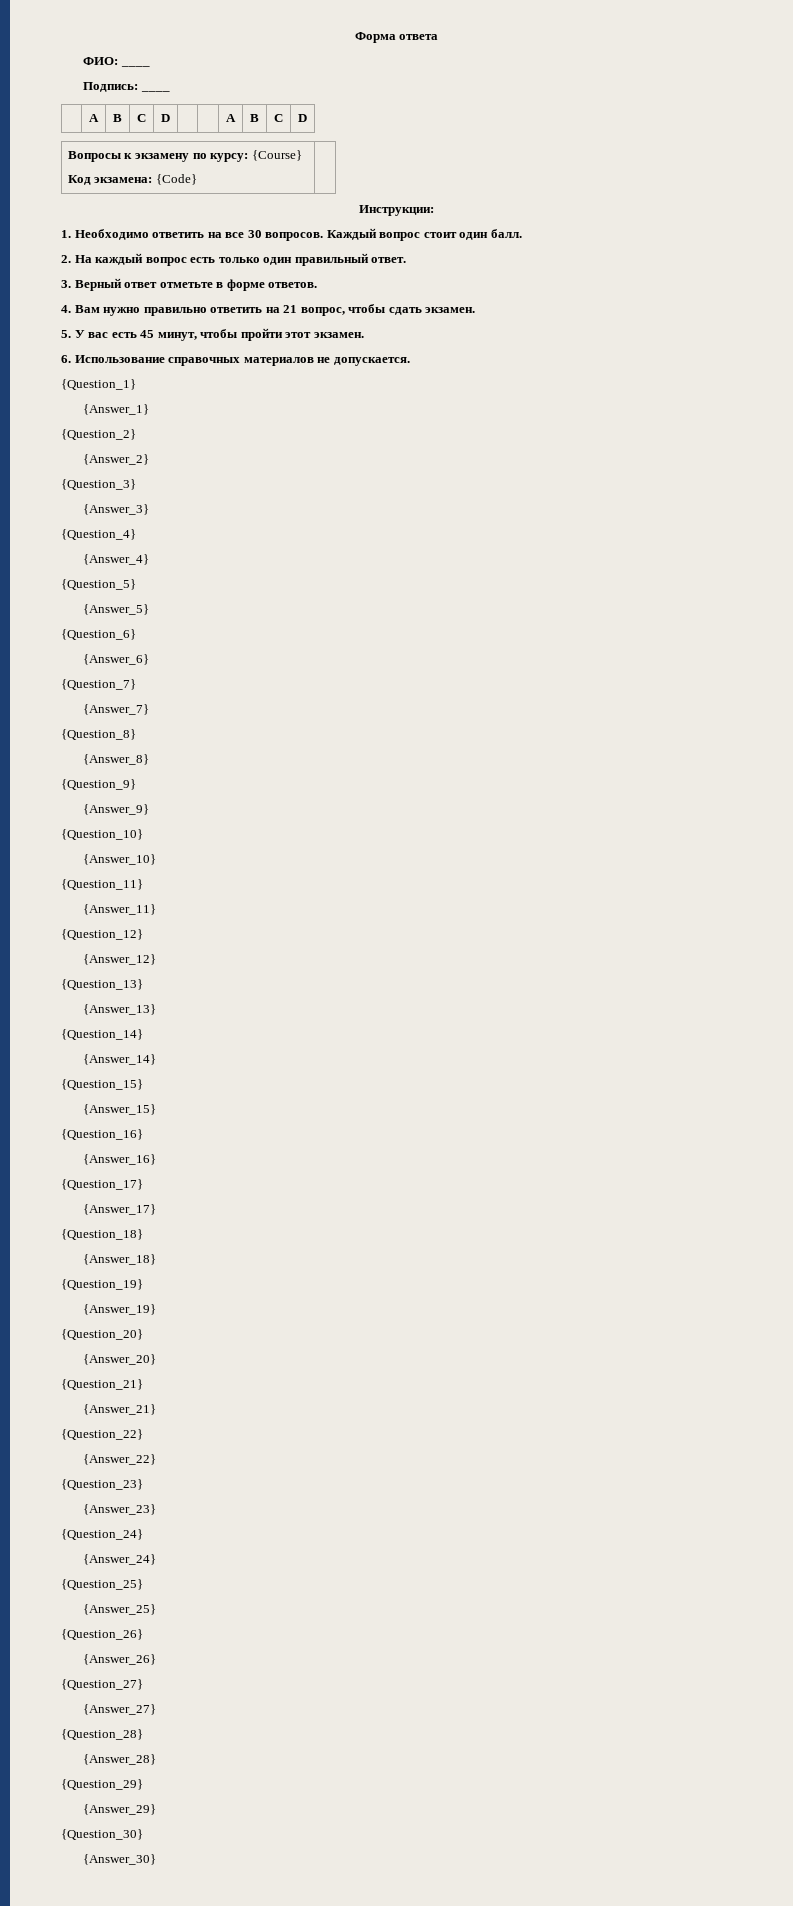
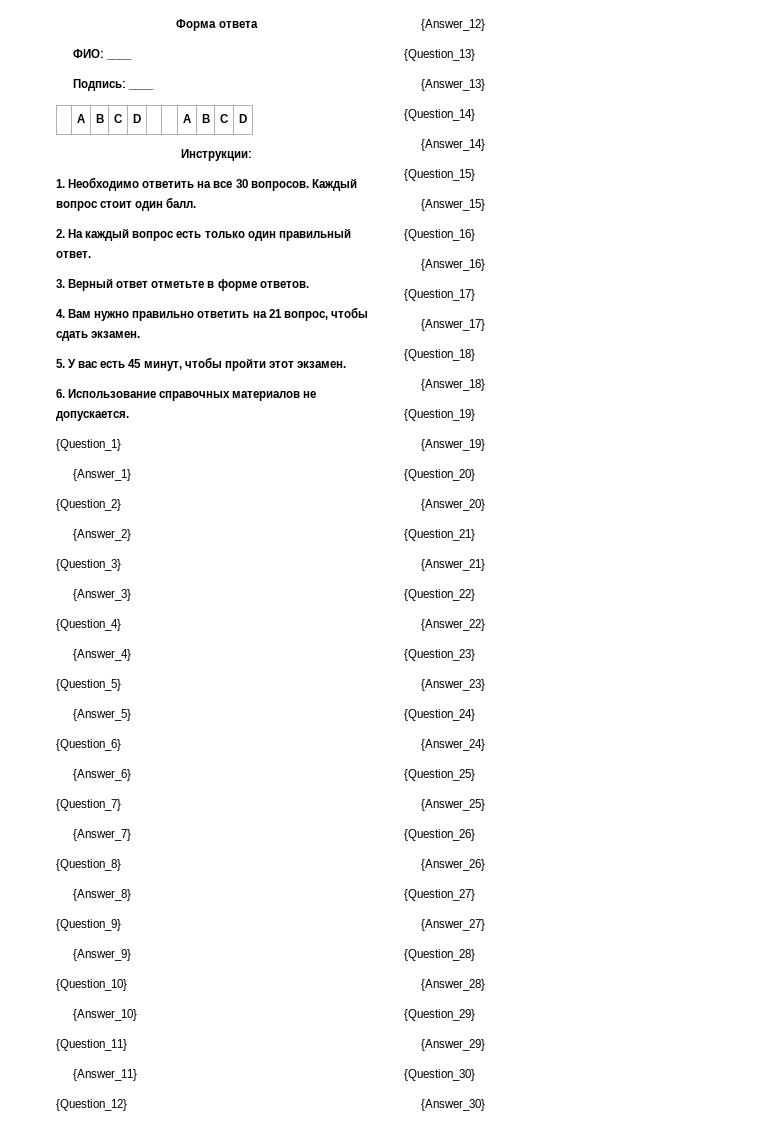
- Вопросы к экзамену по курсу: {Course}
- Код экзамена: {Code} |

